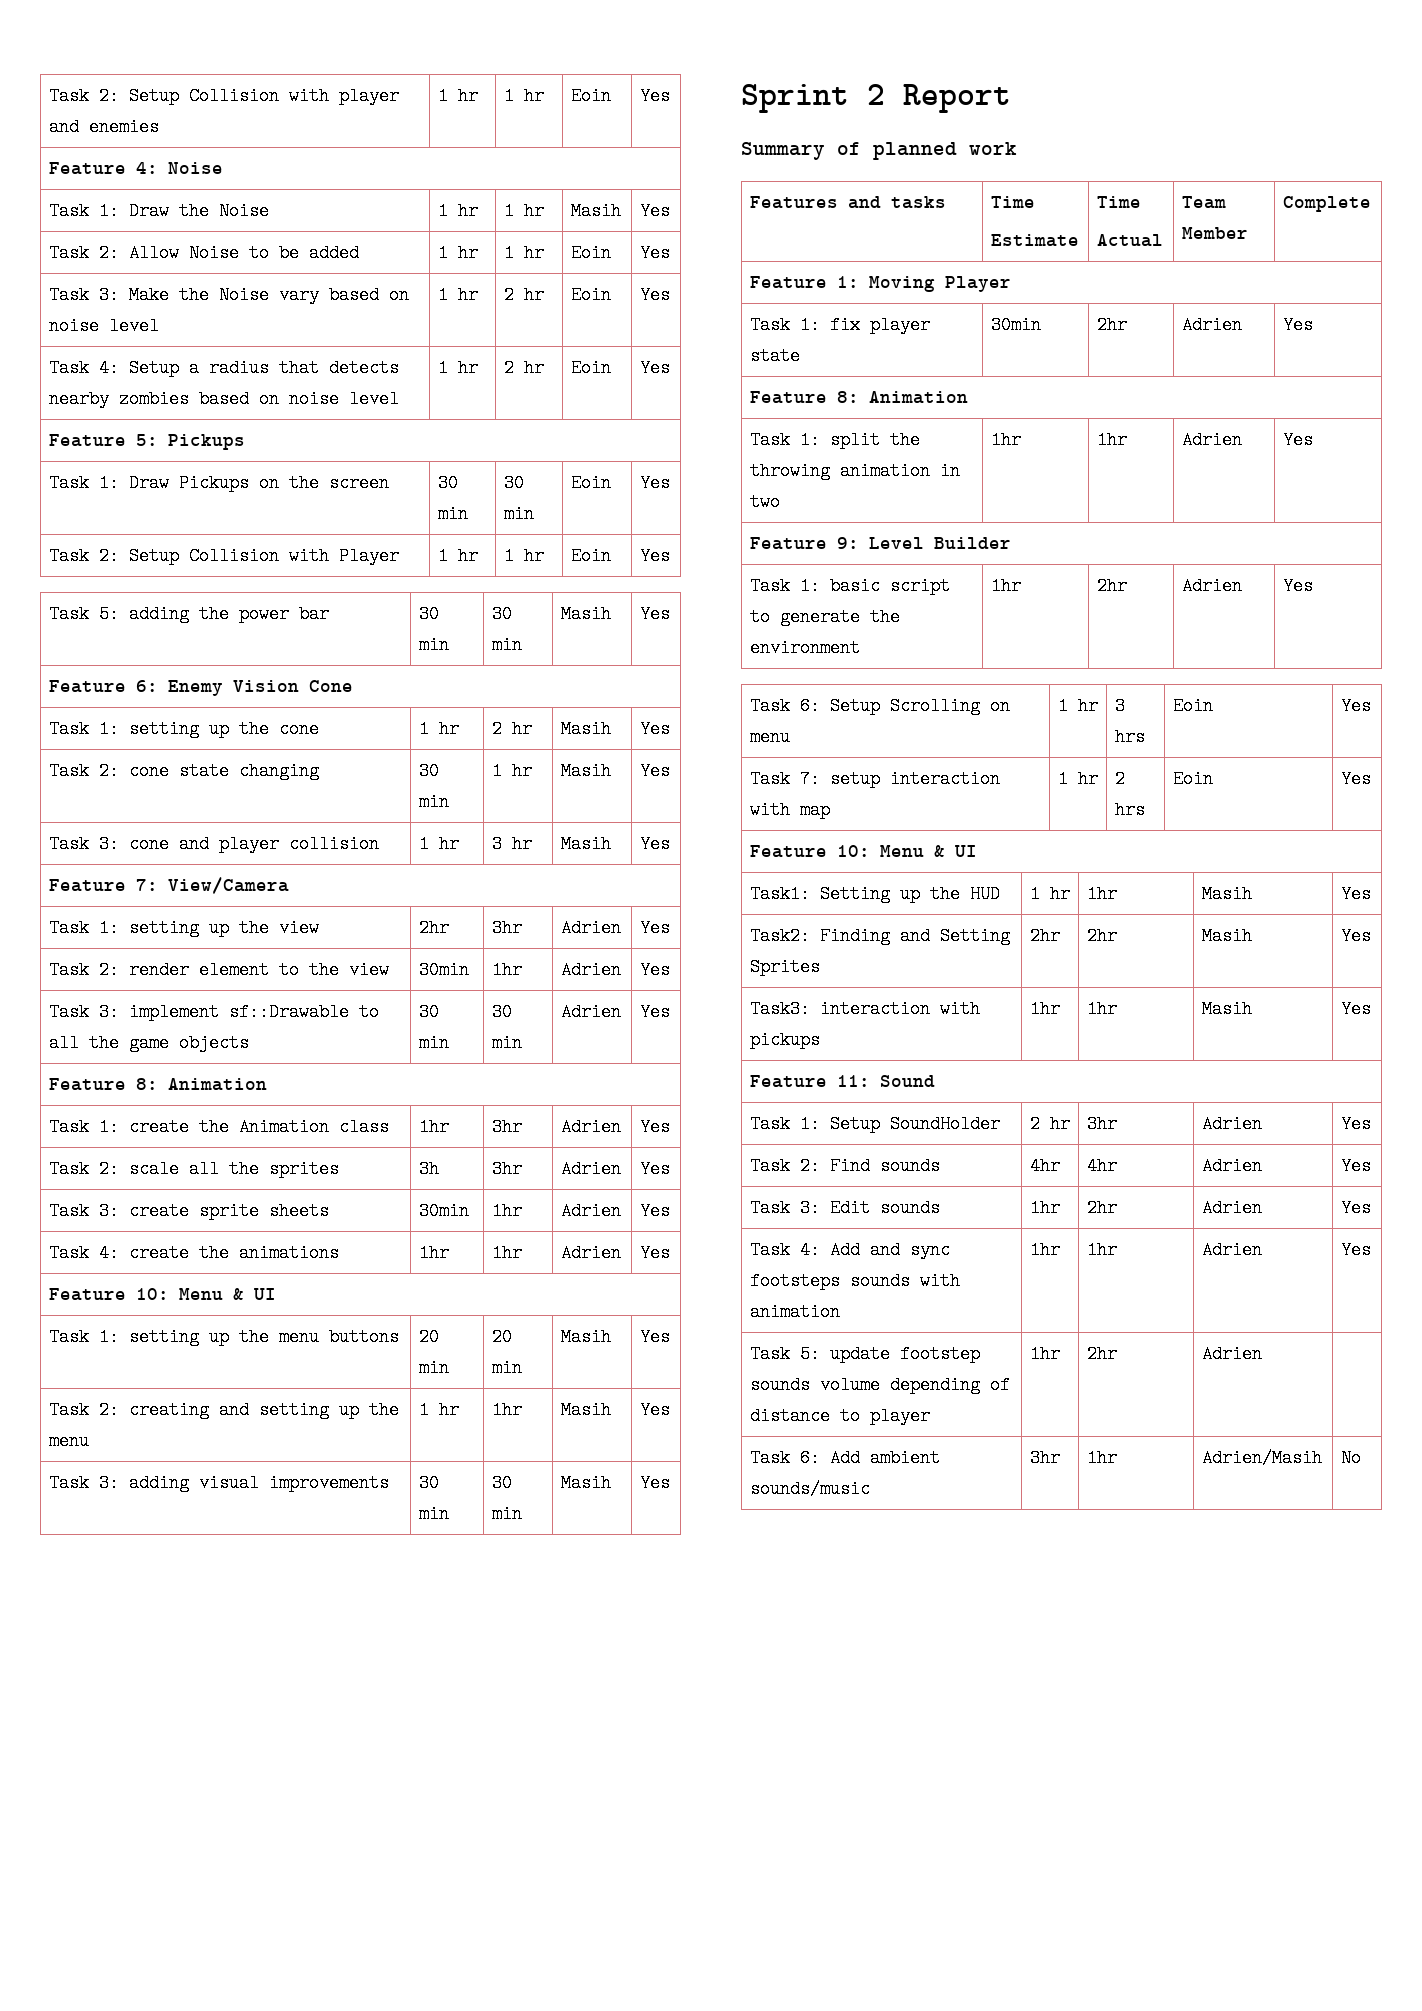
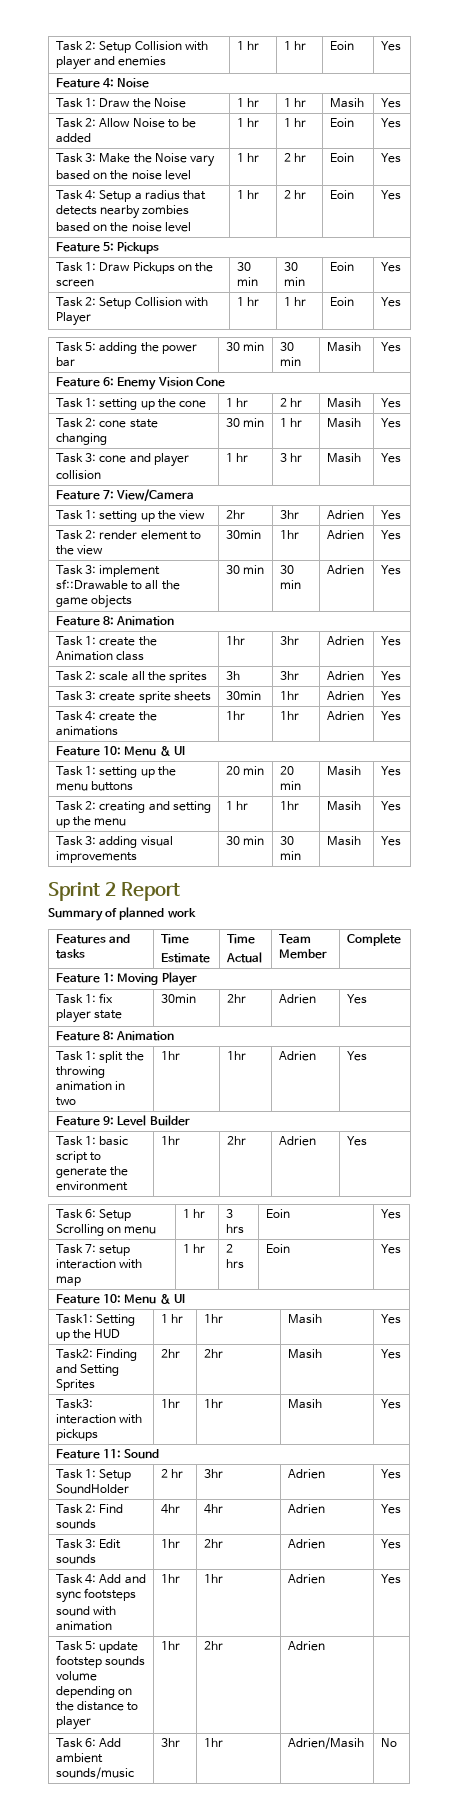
- Task 3: Make the Noise vary based on noise level | 1 hr | 2 hr | Eoin | Yes
+ Task 3: Make the Noise vary based on the noise level | 1 hr | 2 hr | Eoin | Yes
- Task 4: Setup a radius that detects nearby zombies based on noise level | 1 hr | 2 hr | Eoin | Yes
+ Task 4: Setup a radius that detects nearby zombies based on the noise level | 1 hr | 2 hr | Eoin | Yes
- Task 4: Add and sync footsteps sounds with animation | 1hr | 1hr | Adrien | Yes
+ Task 4: Add and sync footsteps sound with animation | 1hr | 1hr | Adrien | Yes
- Task 5: update footstep sounds volume depending of distance to player | 1hr | 2hr | Adrien |
+ Task 5: update footstep sounds volume depending on the distance to player | 1hr | 2hr | Adrien |

